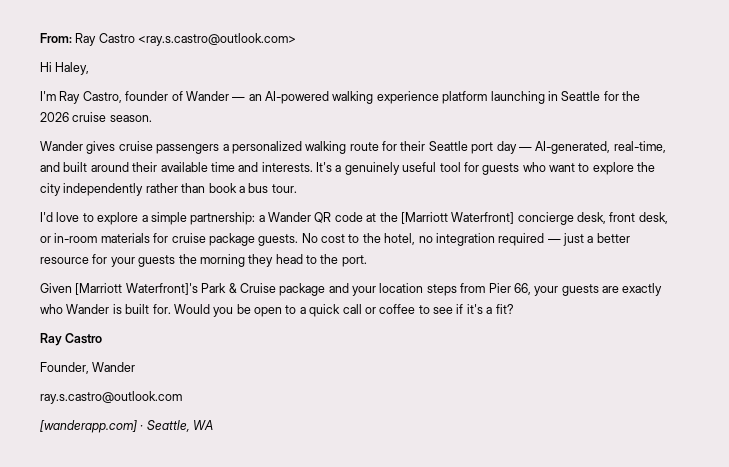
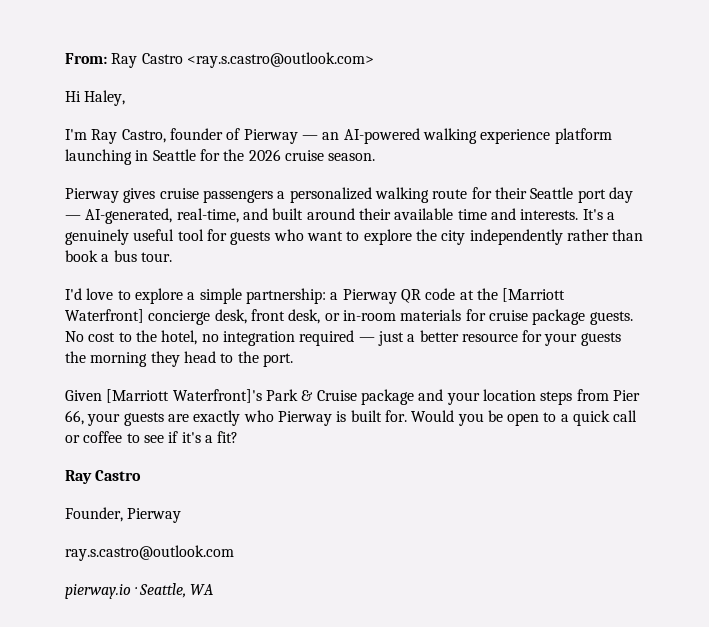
- I'm Ray Castro, founder of Wander — an AI-powered walking experience platform launching in Seattle for the 2026 cruise season.
+ I'm Ray Castro, founder of Pierway — an AI-powered walking experience platform launching in Seattle for the 2026 cruise season.
- Wander gives cruise passengers a personalized walking route for their Seattle port day — AI-generated, real-time, and built around their available time and interests.
+ Pierway gives cruise passengers a personalized walking route for their Seattle port day — AI-generated, real-time, and built around their available time and interests.
- I'd love to explore a simple partnership: a Wander QR code at the [Marriott Waterfront] concierge desk, front desk, or in-room materials for cruise package guests.
+ I'd love to explore a simple partnership: a Pierway QR code at the [Marriott Waterfront] concierge desk, front desk, or in-room materials for cruise package guests.
- Given [Marriott Waterfront]'s Park & Cruise package and your location steps from Pier 66, your guests are exactly who Wander is built for.
+ Given [Marriott Waterfront]'s Park & Cruise package and your location steps from Pier 66, your guests are exactly who Pierway is built for.
- Founder, Wander
+ Founder, Pierway
- [wanderapp.com] · Seattle, WA
+ pierway.io · Seattle, WA

